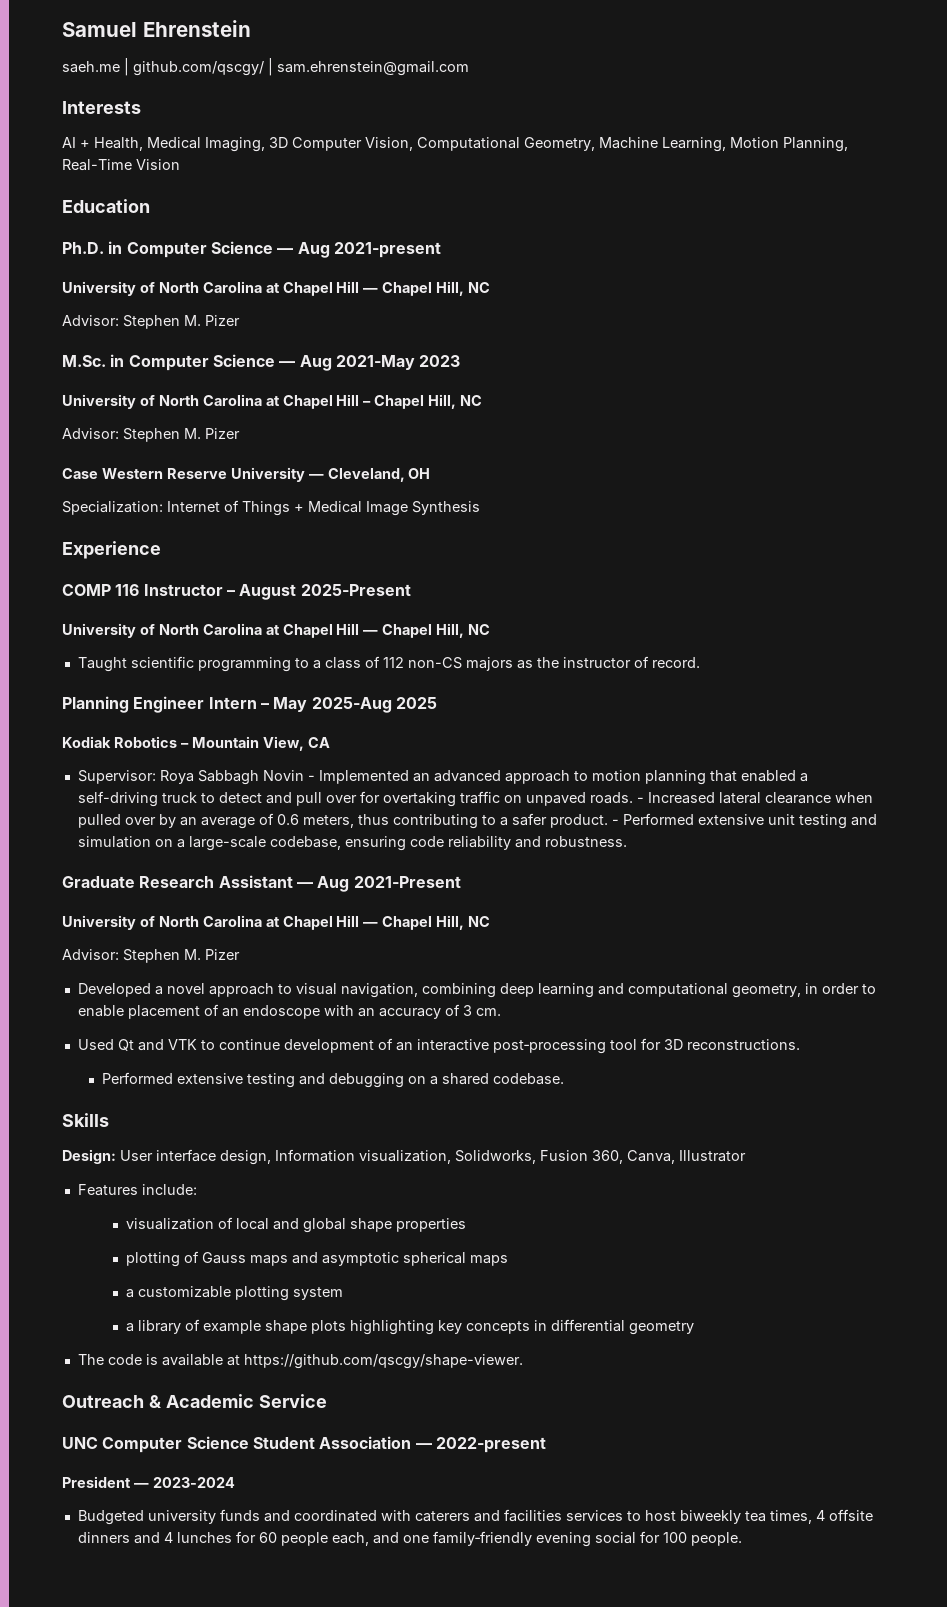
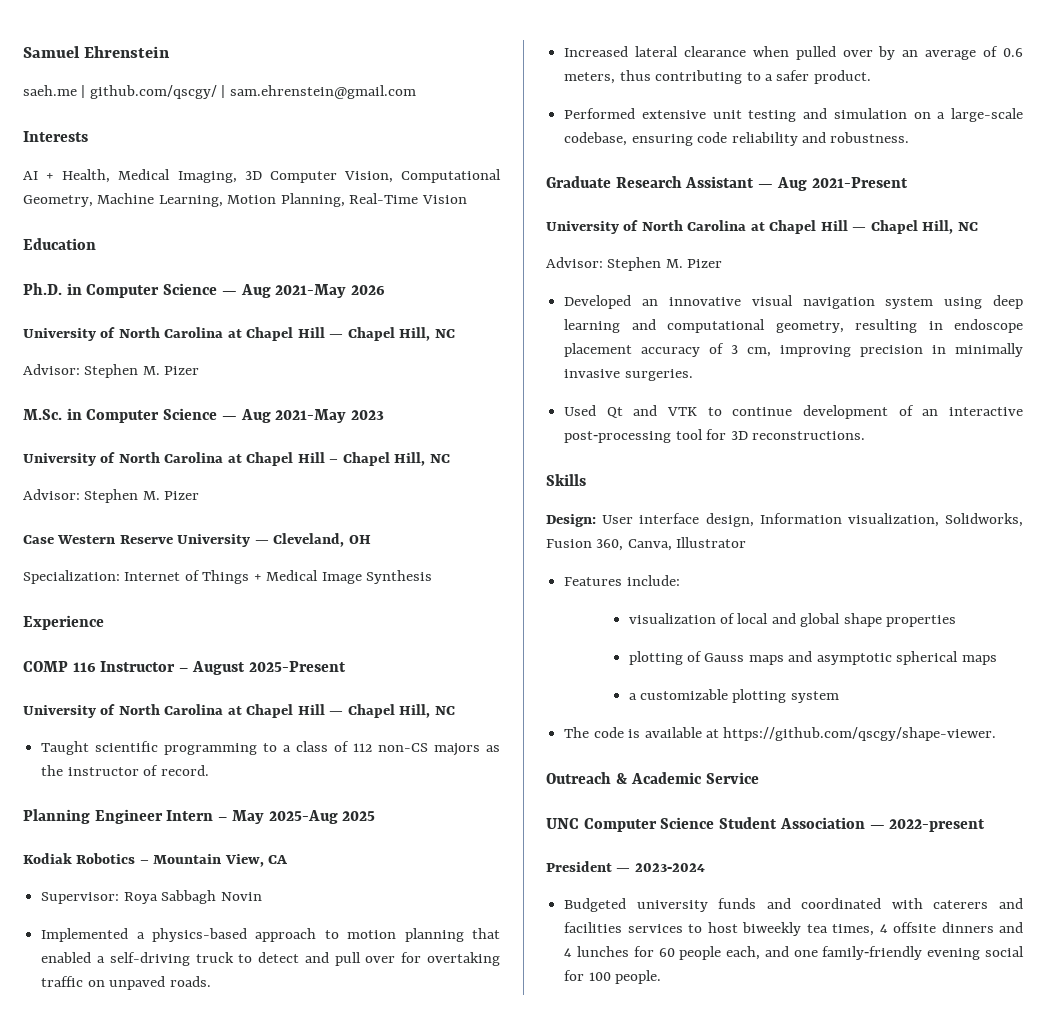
- Ph.D. in Computer Science — Aug 2021-present
+ Ph.D. in Computer Science — Aug 2021-May 2026
- Supervisor: Roya Sabbagh Novin - Implemented an advanced approach to motion planning that enabled a self-driving truck to detect and pull over for overtaking traffic on unpaved roads. - Increased lateral clearance when pulled over by an average of 0.6 meters, thus contributing to a safer product. - Performed extensive unit testing and simulation on a large-scale codebase, ensuring code reliability and robustness.
+ Supervisor: Roya Sabbagh Novin
+ Implemented a physics-based approach to motion planning that enabled a self-driving truck to detect and pull over for overtaking traffic on unpaved roads.
+ Increased lateral clearance when pulled over by an average of 0.6 meters, thus contributing to a safer product.
+ Performed extensive unit testing and simulation on a large-scale codebase, ensuring code reliability and robustness.
- Developed a novel approach to visual navigation, combining deep learning and computational geometry, in order to enable placement of an endoscope with an accuracy of 3 cm.
+ Developed an innovative visual navigation system using deep learning and computational geometry, resulting in endoscope placement accuracy of 3 cm, improving precision in minimally invasive surgeries.
- Performed extensive testing and debugging on a shared codebase.
- a library of example shape plots highlighting key concepts in differential geometry

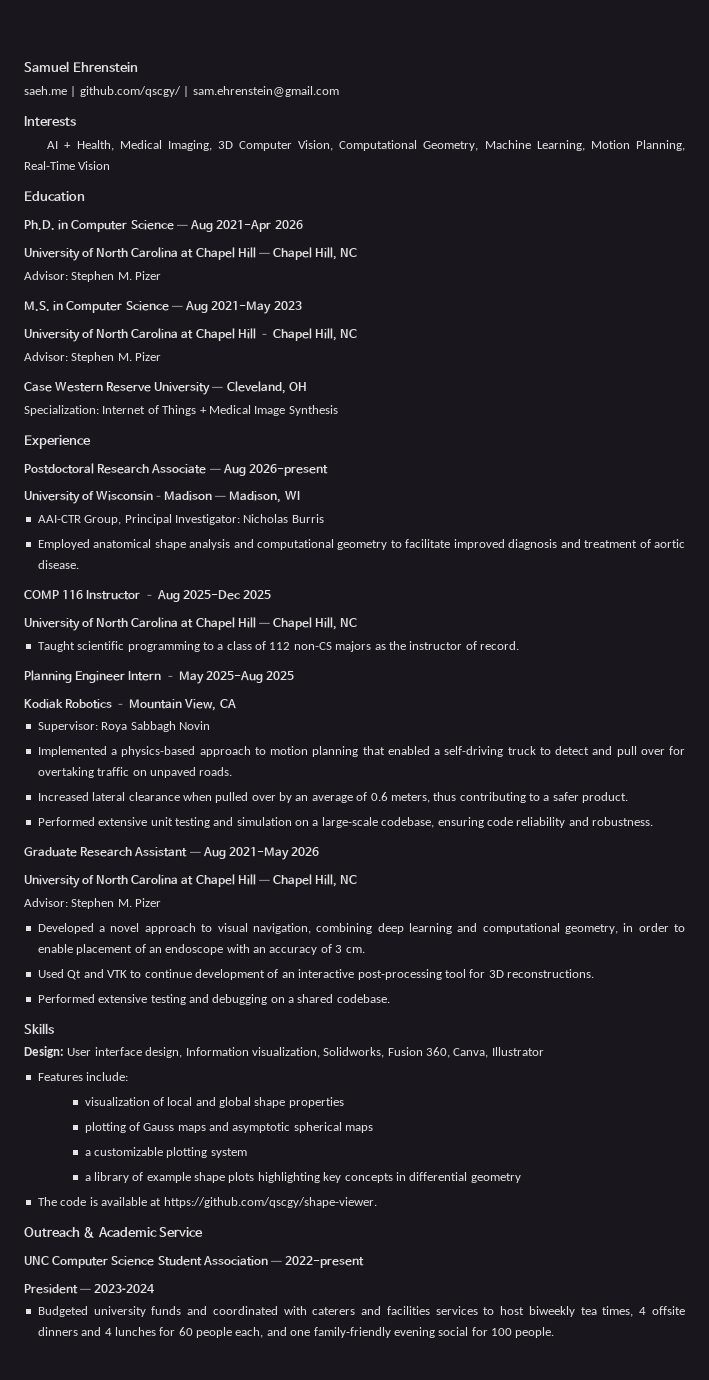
- Ph.D. in Computer Science — Aug 2021-May 2026
+ Ph.D. in Computer Science — Aug 2021-Apr 2026
- M.Sc. in Computer Science — Aug 2021-May 2023
+ M.S. in Computer Science — Aug 2021-May 2023
+ Postdoctoral Research Associate — Aug 2026-present
+ University of Wisconsin–Madison — Madison, WI
+ AAI-CTR Group, Principal Investigator: Nicholas Burris
+ Employed anatomical shape analysis and computational geometry to facilitate improved diagnosis and treatment of aortic disease.
- COMP 116 Instructor – August 2025-Present
+ COMP 116 Instructor – Aug 2025-Dec 2025
- Graduate Research Assistant — Aug 2021-Present
+ Graduate Research Assistant — Aug 2021-May 2026
- Developed an innovative visual navigation system using deep learning and computational geometry, resulting in endoscope placement accuracy of 3 cm, improving precision in minimally invasive surgeries.
+ Developed a novel approach to visual navigation, combining deep learning and computational geometry, in order to enable placement of an endoscope with an accuracy of 3 cm.
+ Performed extensive testing and debugging on a shared codebase.
+ a library of example shape plots highlighting key concepts in differential geometry

